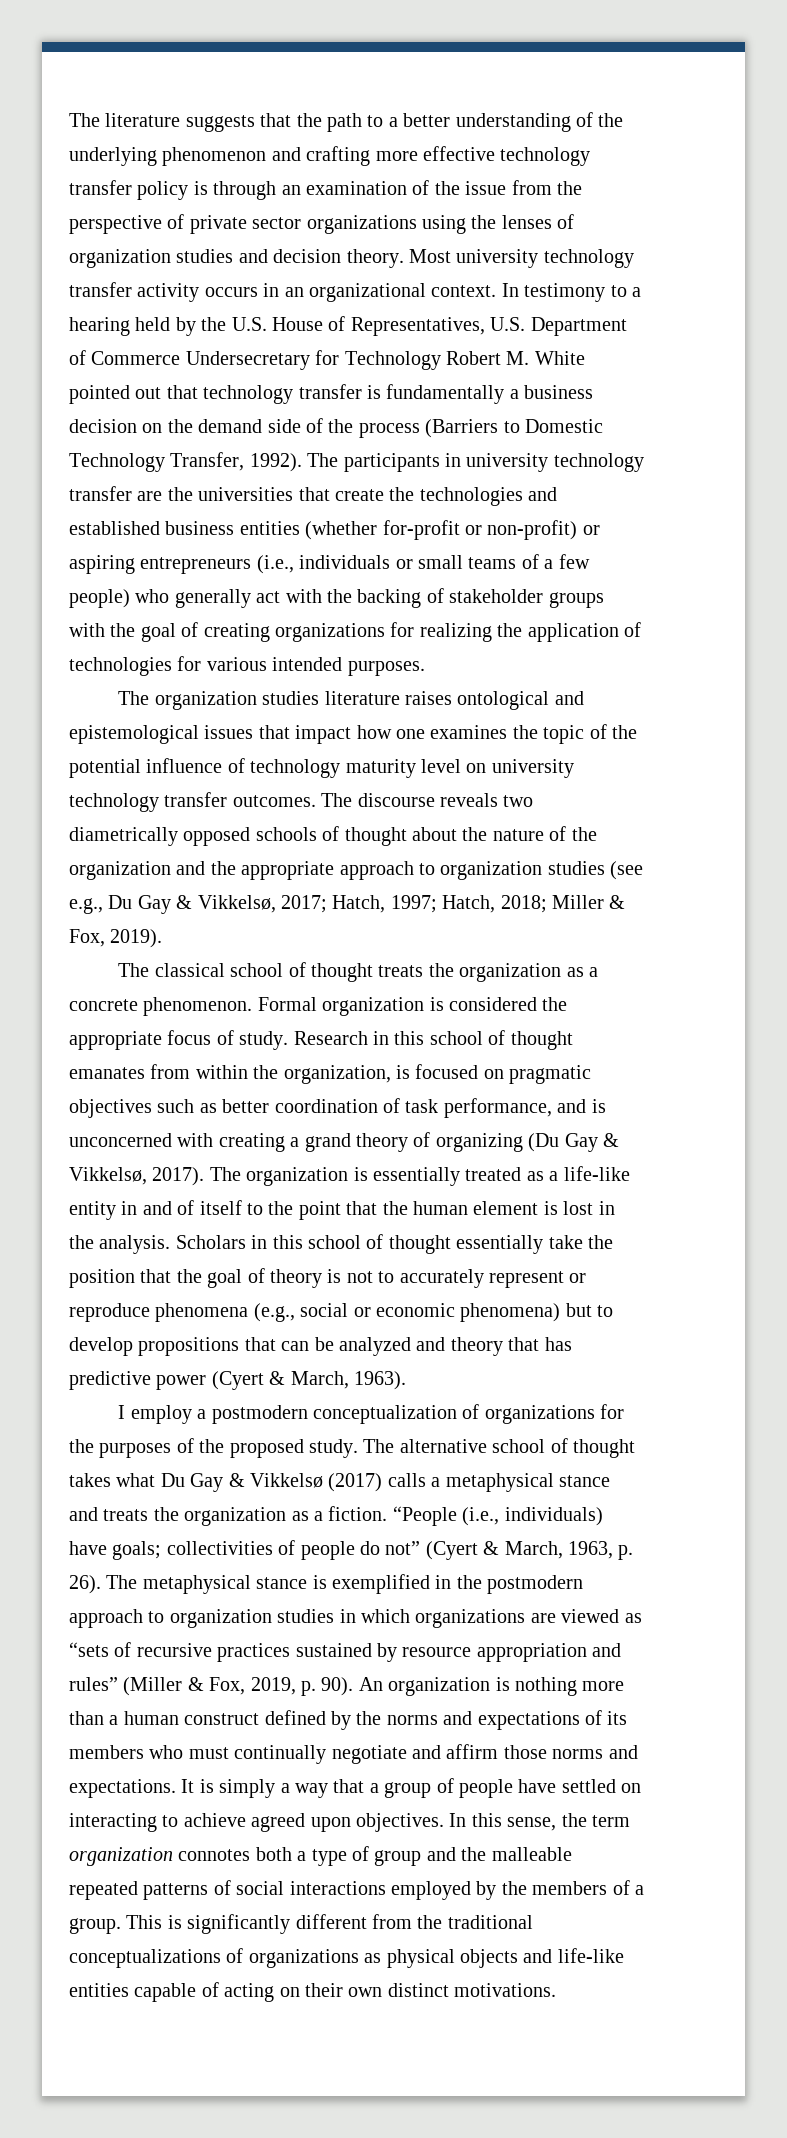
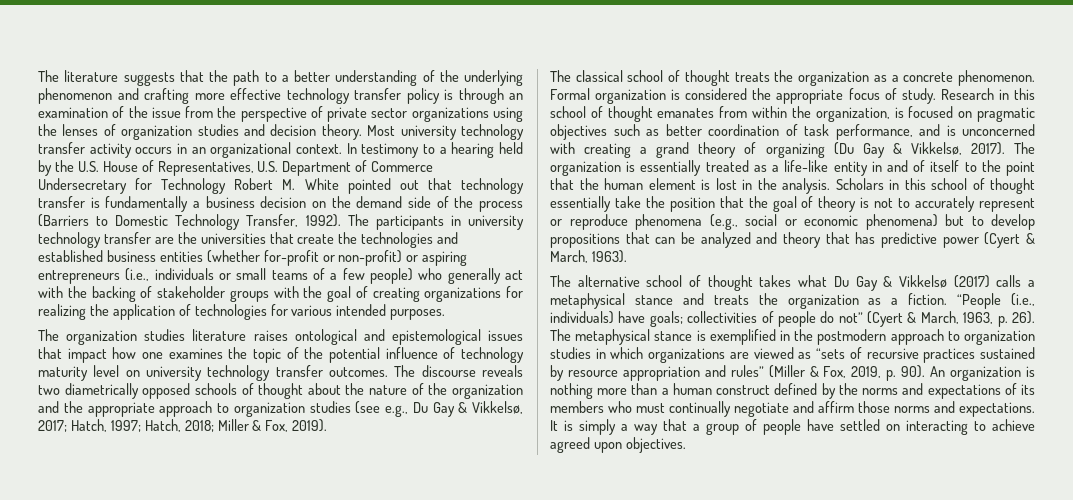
- I employ a postmodern conceptualization of organizations for the purposes of the proposed study.
- In this sense, the term organization connotes both a type of group and the malleable repeated patterns of social interactions employed by the members of a group. This is significantly different from the traditional conceptualizations of organizations as physical objects and life-like entities capable of acting on their own distinct motivations.

